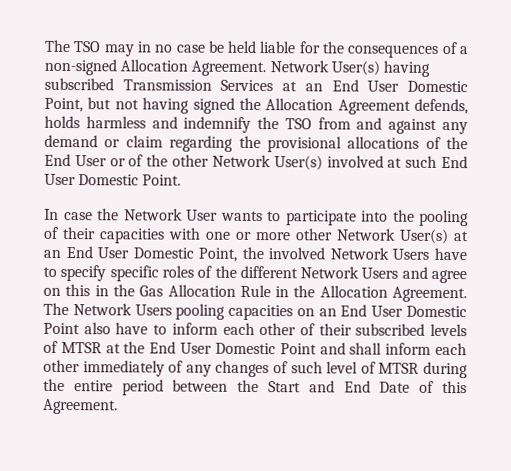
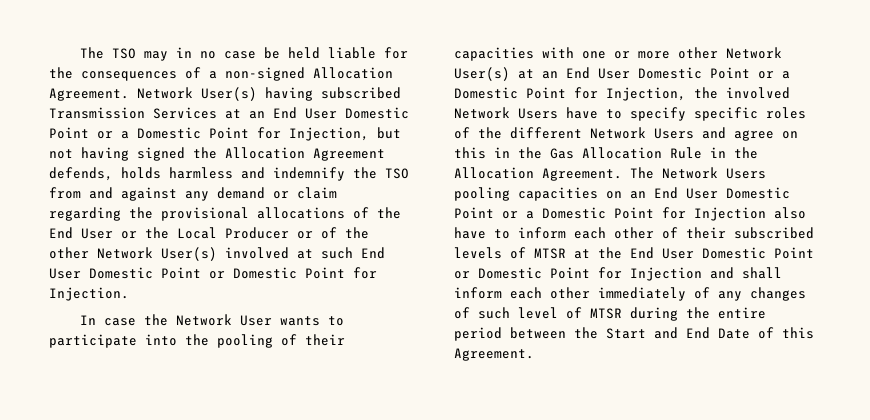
- Network User(s) having subscribed Transmission Services at an End User Domestic Point, but not having signed the Allocation Agreement defends, holds harmless and indemnify the TSO from and against any demand or claim regarding the provisional allocations of the End User or of the other Network User(s) involved at such End User Domestic Point.
+ Network User(s) having subscribed Transmission Services at an End User Domestic Point or a Domestic Point for Injection, but not having signed the Allocation Agreement defends, holds harmless and indemnify the TSO from and against any demand or claim regarding the provisional allocations of the End User or the Local Producer or of the other Network User(s) involved at such End User Domestic Point or Domestic Point for Injection.
- In case the Network User wants to participate into the pooling of their capacities with one or more other Network User(s) at an End User Domestic Point, the involved Network Users have to specify specific roles of the different Network Users and agree on this in the Gas Allocation Rule in the Allocation Agreement.
+ In case the Network User wants to participate into the pooling of their capacities with one or more other Network User(s) at an End User Domestic Point or a Domestic Point for Injection, the involved Network Users have to specify specific roles of the different Network Users and agree on this in the Gas Allocation Rule in the Allocation Agreement.
- The Network Users pooling capacities on an End User Domestic Point also have to inform each other of their subscribed levels of MTSR at the End User Domestic Point and shall inform each other immediately of any changes of such level of MTSR during the entire period between the Start and End Date of this Agreement.
+ The Network Users pooling capacities on an End User Domestic Point or a Domestic Point for Injection also have to inform each other of their subscribed levels of MTSR at the End User Domestic Point or Domestic Point for Injection and shall inform each other immediately of any changes of such level of MTSR during the entire period between the Start and End Date of this Agreement.

